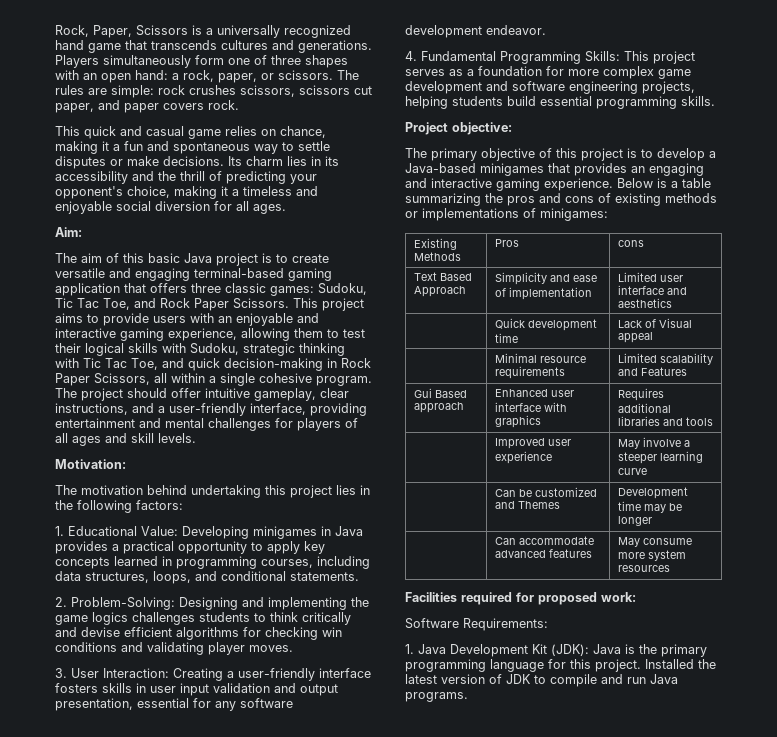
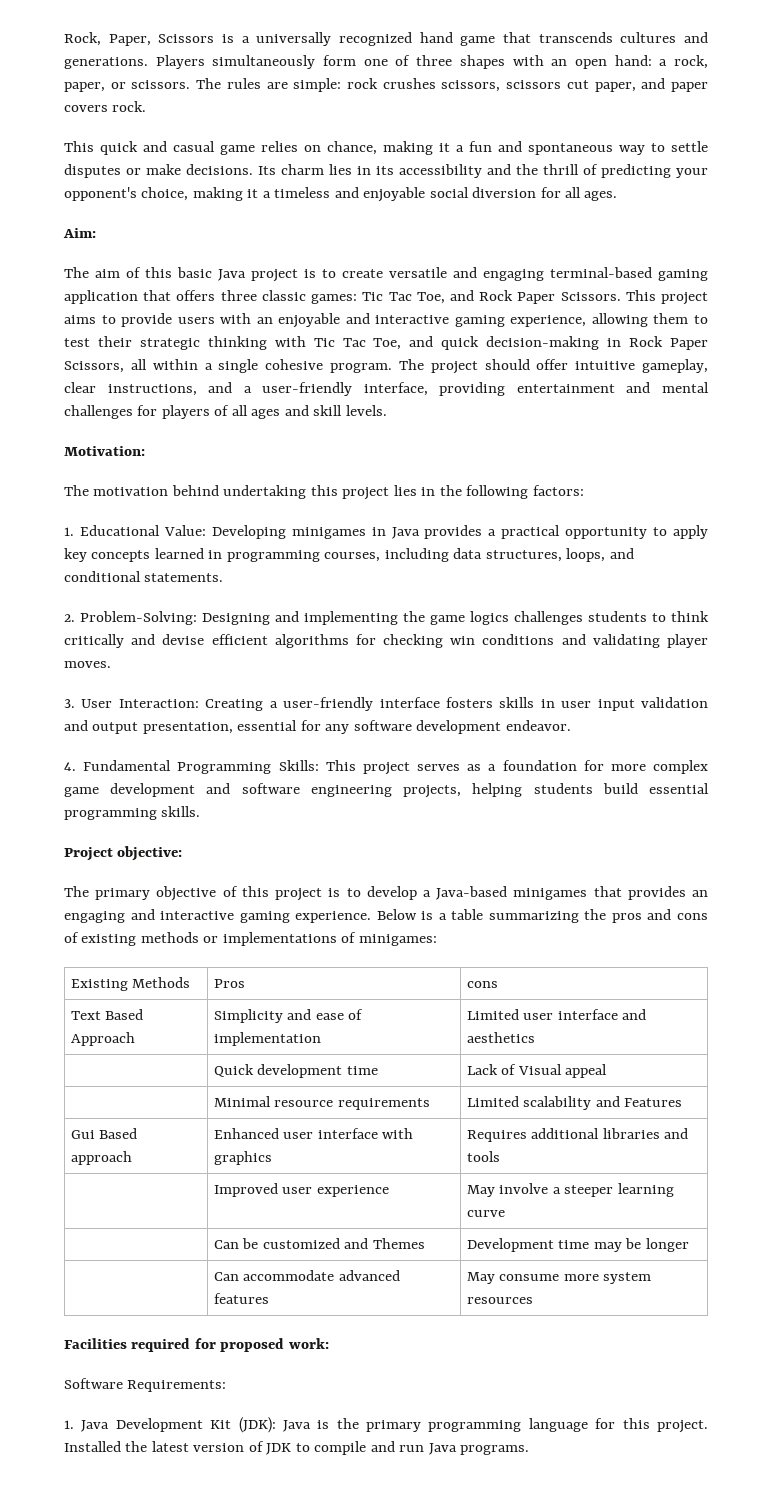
- The aim of this basic Java project is to create versatile and engaging terminal-based gaming application that offers three classic games: Sudoku, Tic Tac Toe, and Rock Paper Scissors.
+ The aim of this basic Java project is to create versatile and engaging terminal-based gaming application that offers three classic games: Tic Tac Toe, and Rock Paper Scissors.
- This project aims to provide users with an enjoyable and interactive gaming experience, allowing them to test their logical skills with Sudoku, strategic thinking with Tic Tac Toe, and quick decision-making in Rock Paper Scissors, all within a single cohesive program.
+ This project aims to provide users with an enjoyable and interactive gaming experience, allowing them to test their strategic thinking with Tic Tac Toe, and quick decision-making in Rock Paper Scissors, all within a single cohesive program.

